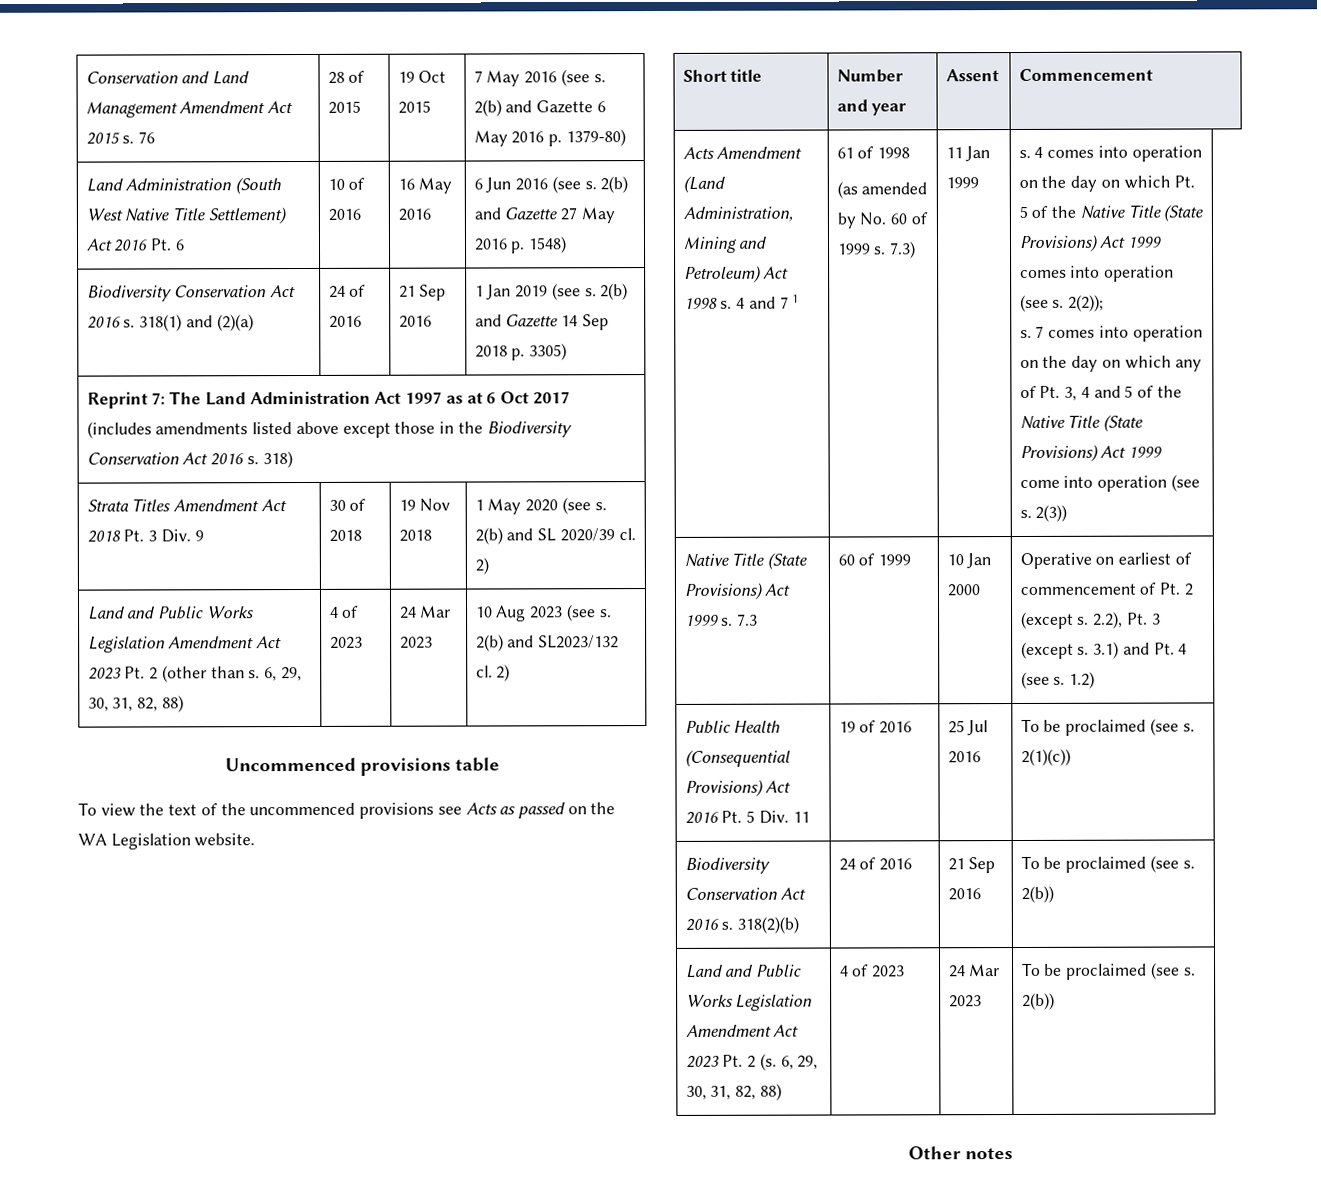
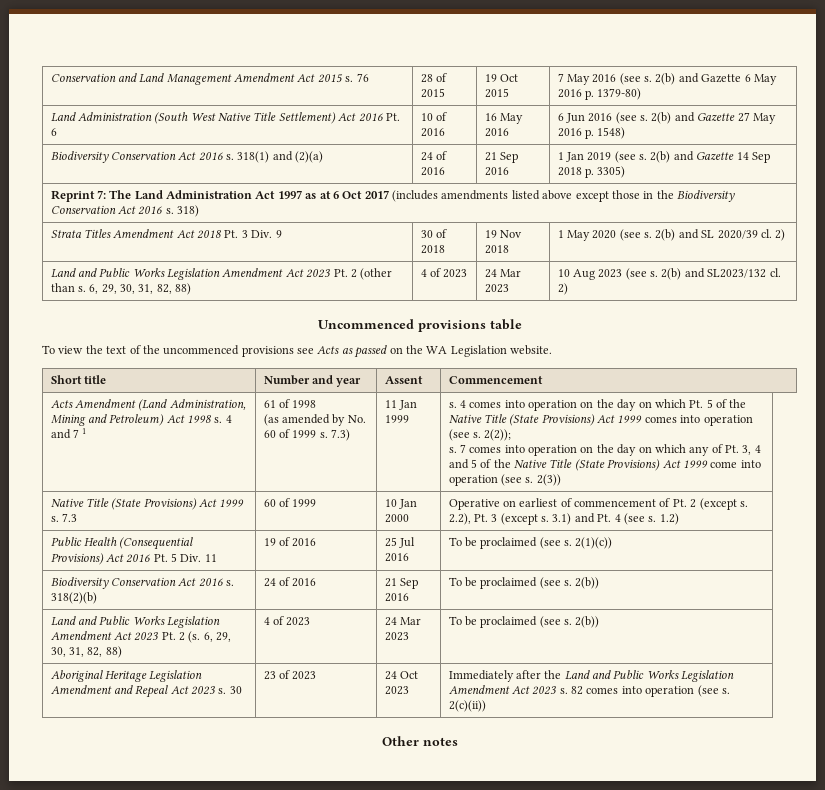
+ Aboriginal Heritage Legislation Amendment and Repeal Act 2023 s. 30 | 23 of 2023 | 24 Oct 2023 | Immediately after the Land and Public Works Legislation Amendment Act 2023 s. 82 comes into operation (see s. 2(c)(ii))

